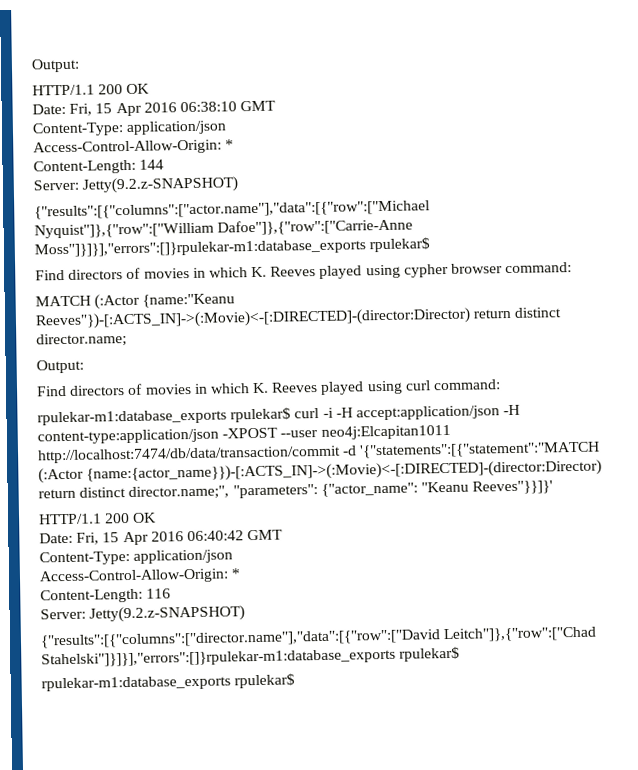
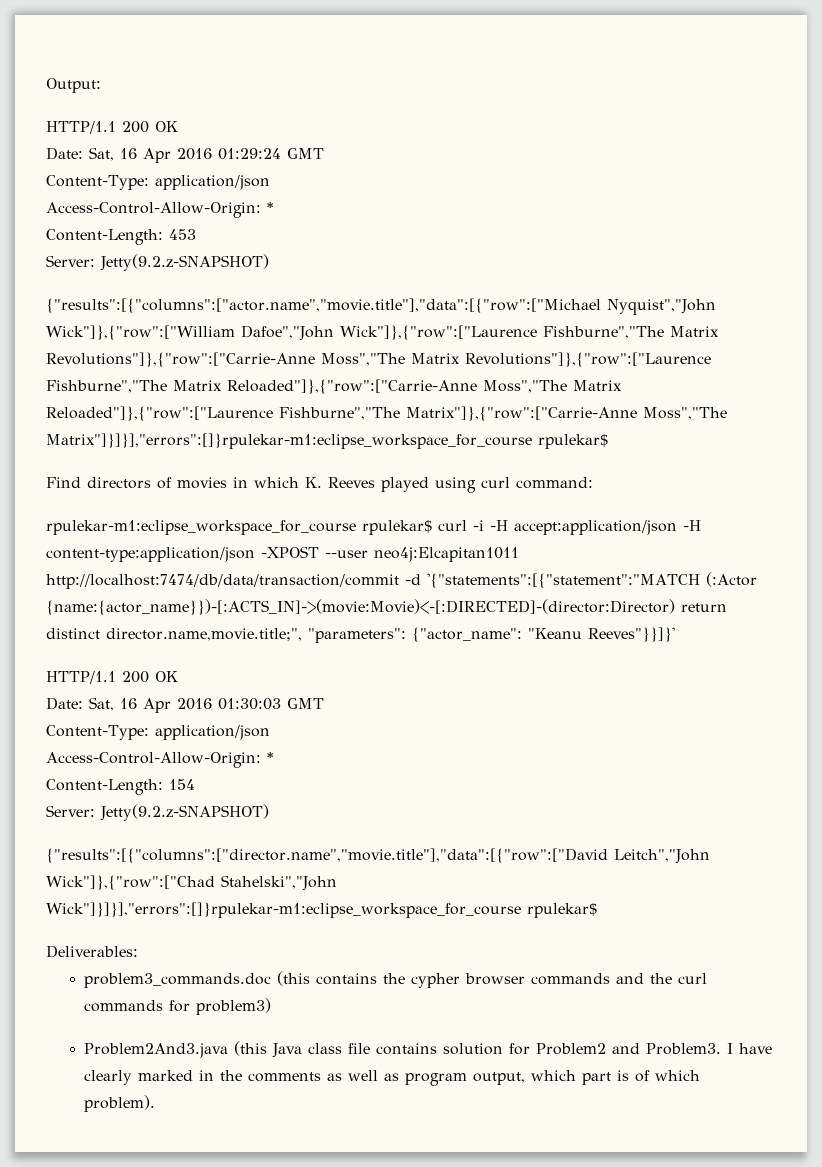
- Date: Fri, 15 Apr 2016 06:38:10 GMT
+ Date: Sat, 16 Apr 2016 01:29:24 GMT
  Content-Type: application/json
  Access-Control-Allow-Origin: *
- Content-Length: 144
+ Content-Length: 453
  Server: Jetty(9.2.z-SNAPSHOT)
- {"results":[{"columns":["actor.name"],"data":[{"row":["Michael Nyquist"]},{"row":["William Dafoe"]},{"row":["Carrie-Anne Moss"]}]}],"errors":[]}rpulekar-m1:database_exports rpulekar$
- Find directors of movies in which K. Reeves played using cypher browser command:
- MATCH (:Actor {name:"Keanu Reeves"})-[:ACTS_IN]->(:Movie)<-[:DIRECTED]-(director:Director) return distinct director.name;
- Output:
+ {"results":[{"columns":["actor.name","movie.title"],"data":[{"row":["Michael Nyquist","John Wick"]},{"row":["William Dafoe","John Wick"]},{"row":["Laurence Fishburne","The Matrix Revolutions"]},{"row":["Carrie-Anne Moss","The Matrix Revolutions"]},{"row":["Laurence Fishburne","The Matrix Reloaded"]},{"row":["Carrie-Anne Moss","The Matrix Reloaded"]},{"row":["Laurence Fishburne","The Matrix"]},{"row":["Carrie-Anne Moss","The Matrix"]}]}],"errors":[]}rpulekar-m1:eclipse_workspace_for_course rpulekar$
- rpulekar-m1:database_exports rpulekar$ curl -i -H accept:application/json -H content-type:application/json -XPOST --user neo4j:Elcapitan1011 http://localhost:7474/db/data/transaction/commit -d '{"statements":[{"statement":"MATCH (:Actor {name:{actor_name}})-[:ACTS_IN]->(:Movie)<-[:DIRECTED]-(director:Director) return distinct director.name;", "parameters": {"actor_name": "Keanu Reeves"}}]}'
+ rpulekar-m1:eclipse_workspace_for_course rpulekar$ curl -i -H accept:application/json -H content-type:application/json -XPOST --user neo4j:Elcapitan1011 http://localhost:7474/db/data/transaction/commit -d '{"statements":[{"statement":"MATCH (:Actor {name:{actor_name}})-[:ACTS_IN]->(movie:Movie)<-[:DIRECTED]-(director:Director) return distinct director.name,movie.title;", "parameters": {"actor_name": "Keanu Reeves"}}]}'
- Date: Fri, 15 Apr 2016 06:40:42 GMT
+ Date: Sat, 16 Apr 2016 01:30:03 GMT
  Content-Type: application/json
  Access-Control-Allow-Origin: *
- Content-Length: 116
+ Content-Length: 154
  Server: Jetty(9.2.z-SNAPSHOT)
- {"results":[{"columns":["director.name"],"data":[{"row":["David Leitch"]},{"row":["Chad Stahelski"]}]}],"errors":[]}rpulekar-m1:database_exports rpulekar$
- rpulekar-m1:database_exports rpulekar$
+ {"results":[{"columns":["director.name","movie.title"],"data":[{"row":["David Leitch","John Wick"]},{"row":["Chad Stahelski","John Wick"]}]}],"errors":[]}rpulekar-m1:eclipse_workspace_for_course rpulekar$
+ Deliverables:
+ problem3_commands.doc (this contains the cypher browser commands and the curl commands for problem3)
+ Problem2And3.java (this Java class file contains solution for Problem2 and Problem3. I have clearly marked in the comments as well as program output, which part is of which problem).

